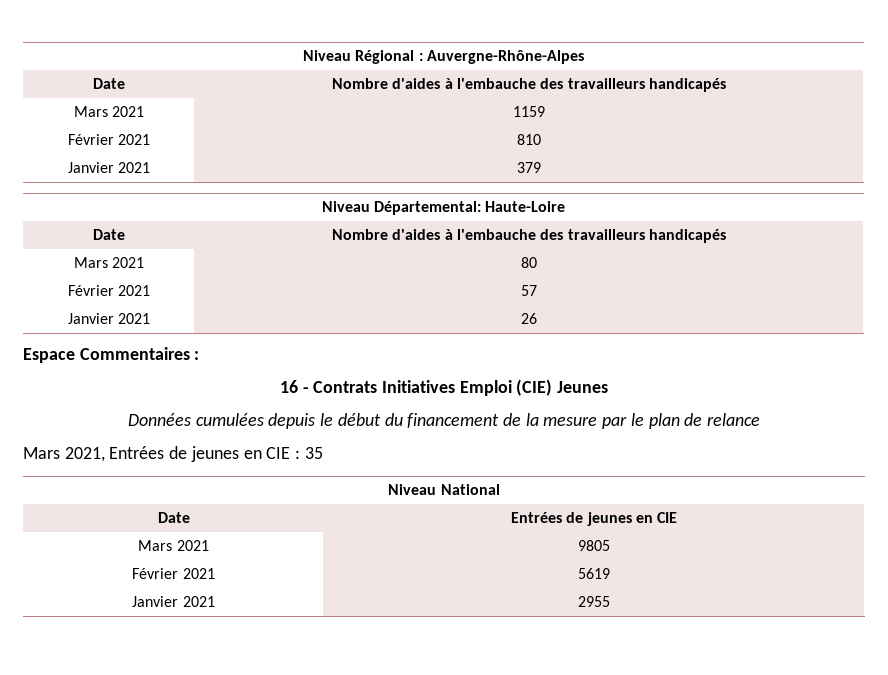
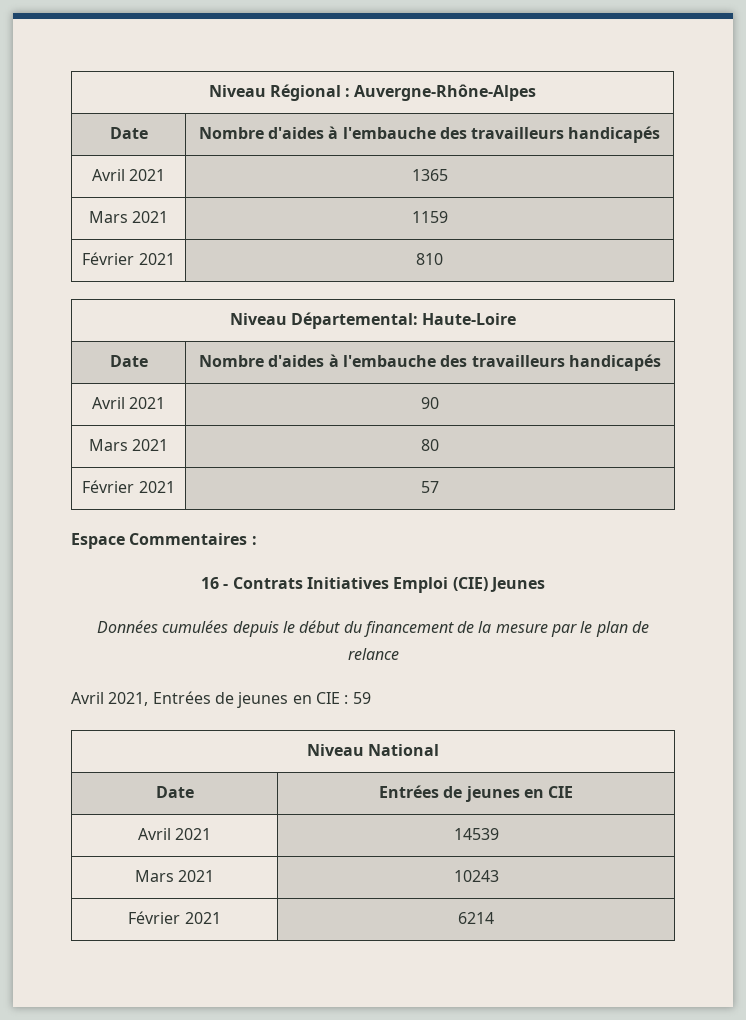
+ Avril 2021 | 1365
- Janvier 2021 | 379
+ Avril 2021 | 90
- Janvier 2021 | 26
- Mars 2021, Entrées de jeunes en CIE : 35
+ Avril 2021, Entrées de jeunes en CIE : 59
- Mars 2021 | 9805
- Février 2021 | 5619
- Janvier 2021 | 2955
+ Avril 2021 | 14539
+ Mars 2021 | 10243
+ Février 2021 | 6214

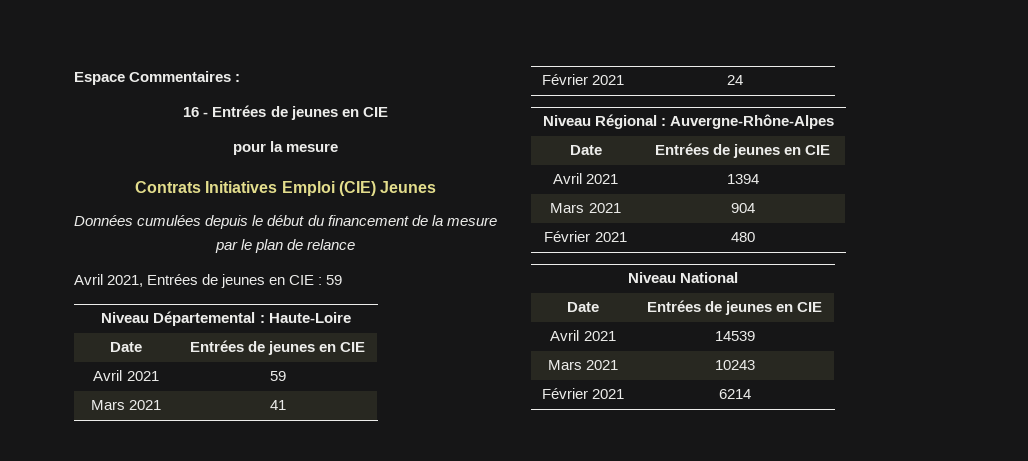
- Niveau Régional : Auvergne-Rhône-Alpes
- Date | Nombre d'aides à l'embauche des travailleurs handicapés
- Avril 2021 | 1365
- Mars 2021 | 1159
- Février 2021 | 810
- Niveau Départemental: Haute-Loire
- Date | Nombre d'aides à l'embauche des travailleurs handicapés
- Avril 2021 | 90
- Mars 2021 | 80
- Février 2021 | 57
- 16 - Contrats Initiatives Emploi (CIE) Jeunes
+ 16 - Entrées de jeunes en CIE
+ pour la mesure
+ Contrats Initiatives Emploi (CIE) Jeunes
+ Niveau Départemental : Haute-Loire
+ Date | Entrées de jeunes en CIE
+ Avril 2021 | 59
+ Mars 2021 | 41
+ Février 2021 | 24
+ Niveau Régional : Auvergne-Rhône-Alpes
+ Date | Entrées de jeunes en CIE
+ Avril 2021 | 1394
+ Mars 2021 | 904
+ Février 2021 | 480

